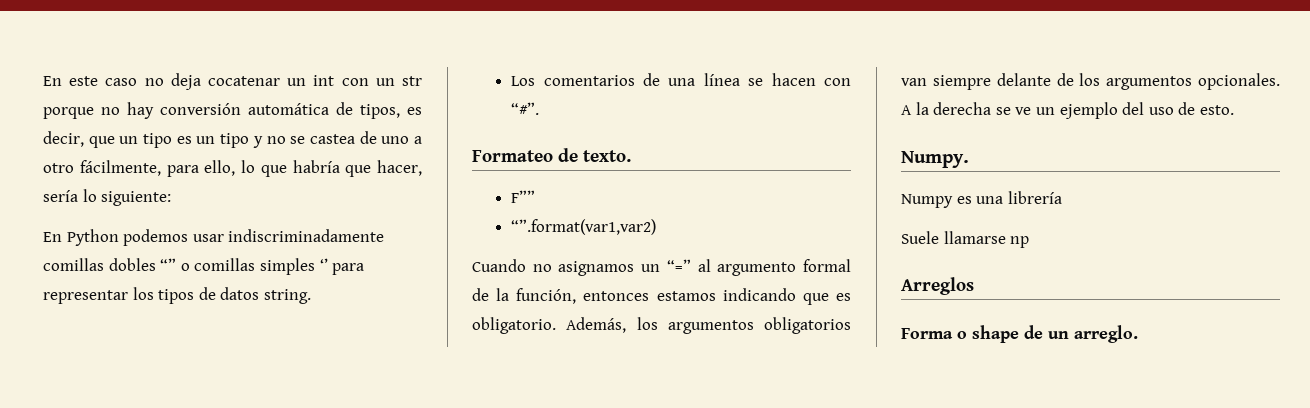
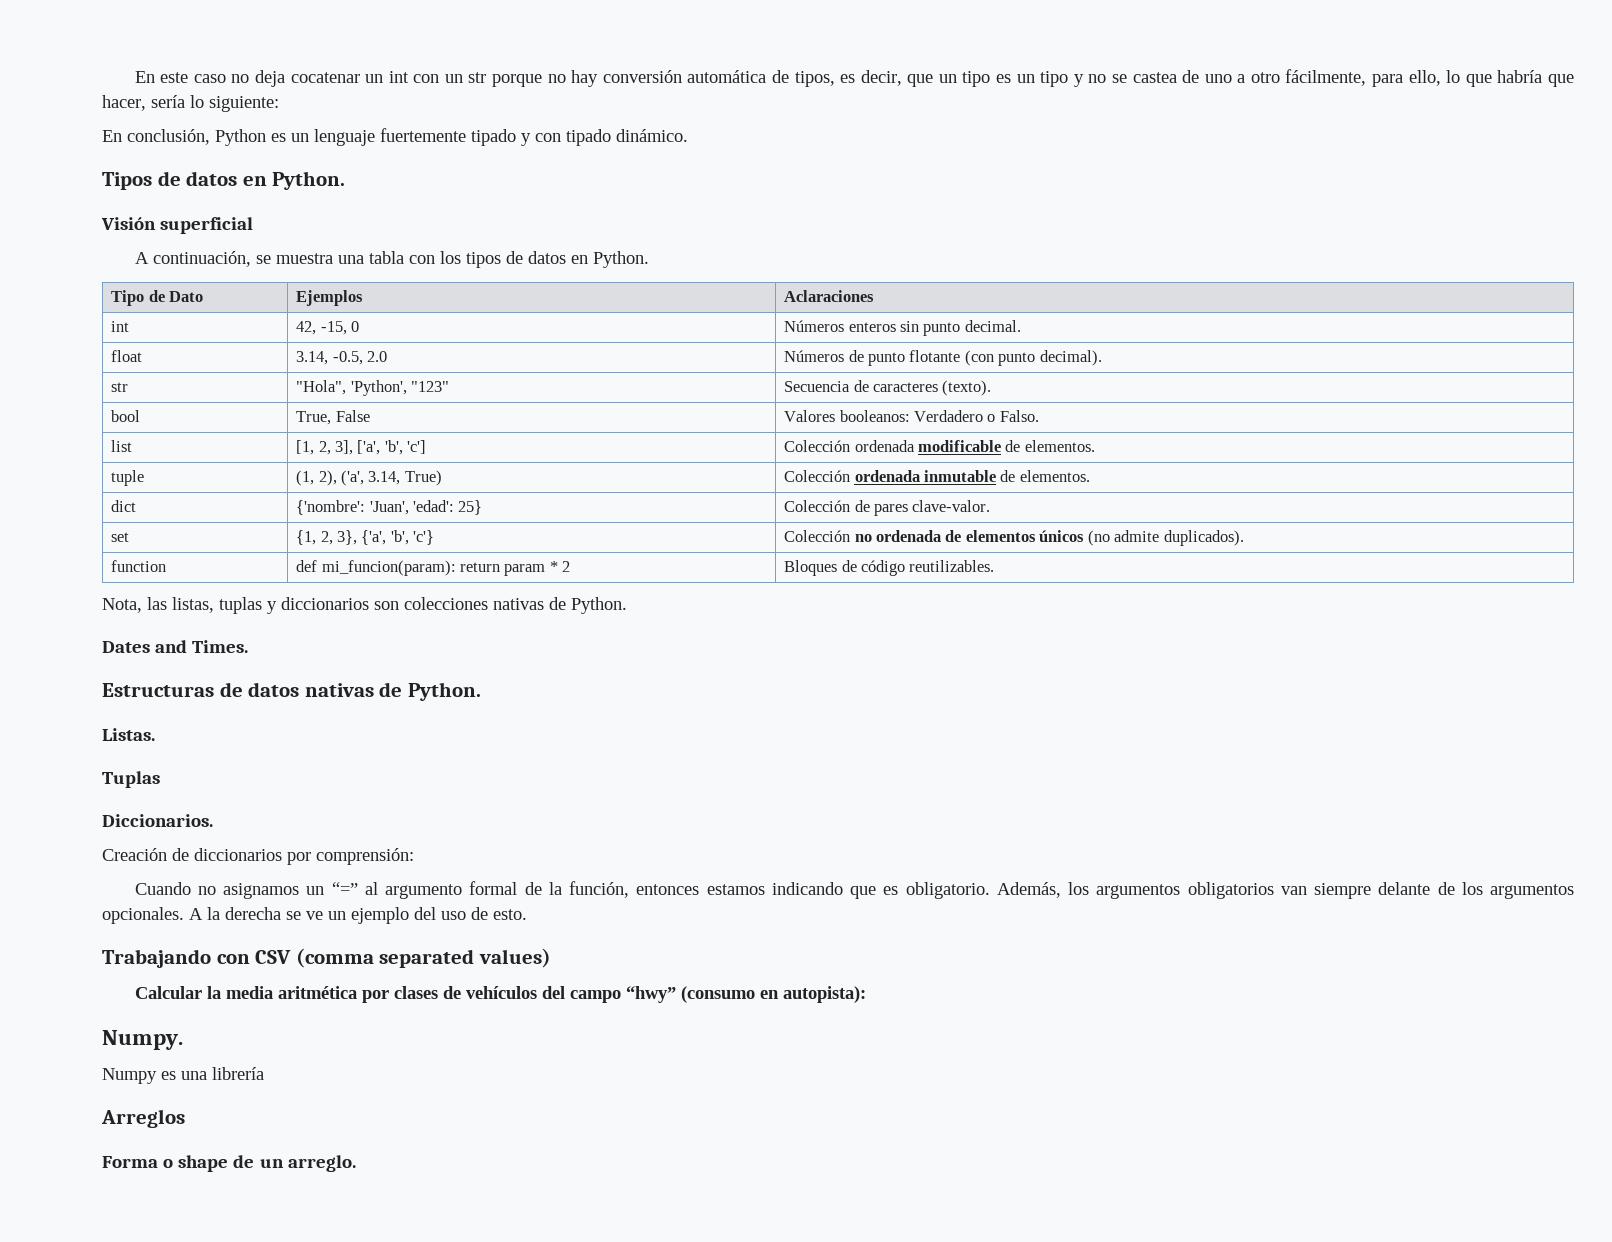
- En Python podemos usar indiscriminadamente comillas dobles “” o comillas simples ‘’ para representar los tipos de datos string.
- Los comentarios de una línea se hacen con “#”.
- Formateo de texto.
- F””
- “”.format(var1,var2)
+ En conclusión, Python es un lenguaje fuertemente tipado y con tipado dinámico.
+ Tipos de datos en Python.
+ Visión superficial
+ A continuación, se muestra una tabla con los tipos de datos en Python.
+ Tipo de Dato | Ejemplos | Aclaraciones
+ int | 42, -15, 0 | Números enteros sin punto decimal.
+ float | 3.14, -0.5, 2.0 | Números de punto flotante (con punto decimal).
+ str | "Hola", 'Python', "123" | Secuencia de caracteres (texto).
+ bool | True, False | Valores booleanos: Verdadero o Falso.
+ list | [1, 2, 3], ['a', 'b', 'c'] | Colección ordenada modificable de elementos.
+ tuple | (1, 2), ('a', 3.14, True) | Colección ordenada inmutable de elementos.
+ dict | {'nombre': 'Juan', 'edad': 25} | Colección de pares clave-valor.
+ set | {1, 2, 3}, {'a', 'b', 'c'} | Colección no ordenada de elementos únicos (no admite duplicados).
+ function | def mi_funcion(param): return param * 2 | Bloques de código reutilizables.
+ Nota, las listas, tuplas y diccionarios son colecciones nativas de Python.
+ Dates and Times.
+ Estructuras de datos nativas de Python.
+ Listas.
+ Tuplas
+ Diccionarios.
+ Creación de diccionarios por comprensión:
+ Trabajando con CSV (comma separated values)
+ Calcular la media aritmética por clases de vehículos del campo “hwy” (consumo en autopista):
- Suele llamarse np

